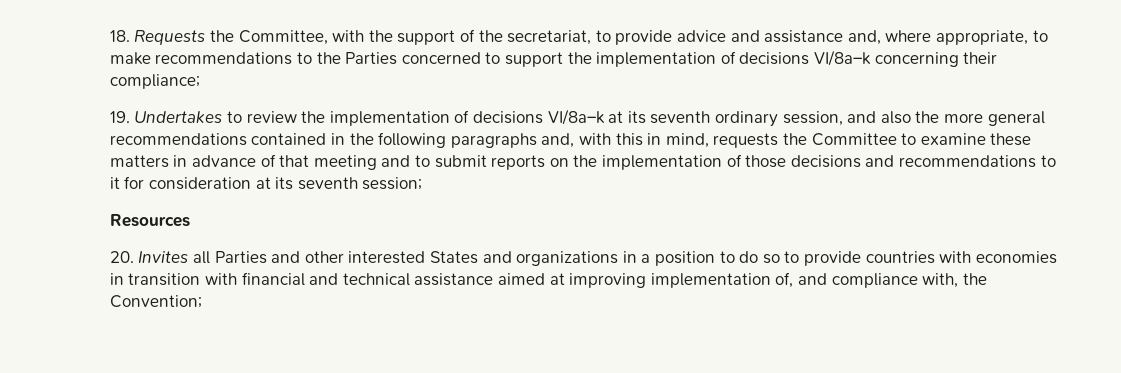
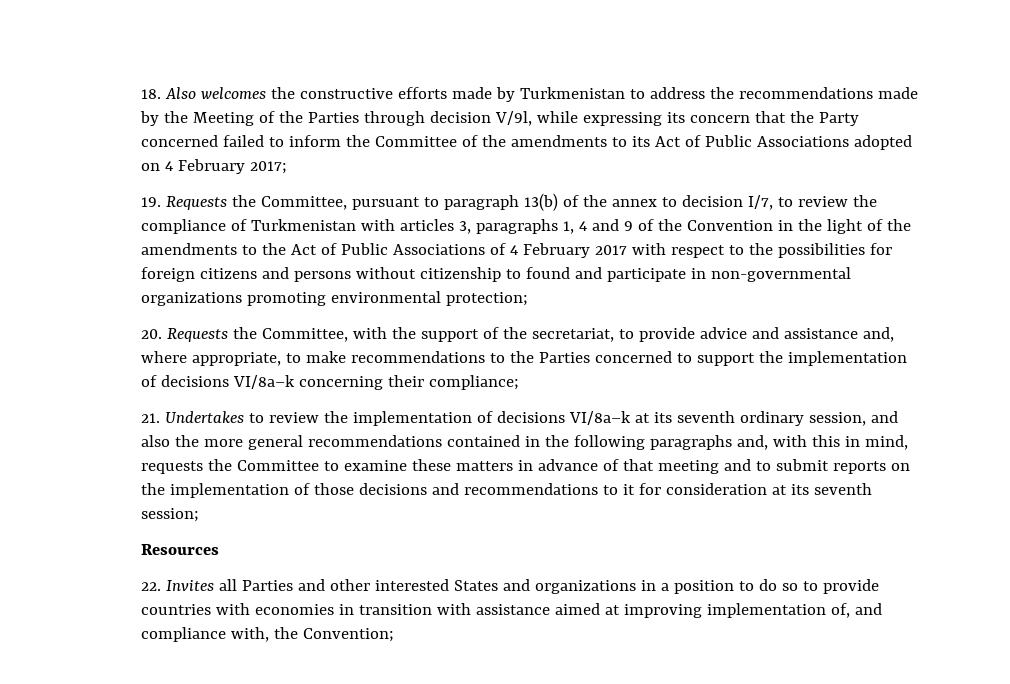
- 18. Requests the Committee, with the support of the secretariat, to provide advice and assistance and, where appropriate, to make recommendations to the Parties concerned to support the implementation of decisions VI/8a–k concerning their compliance;
+ 18. Also welcomes the constructive efforts made by Turkmenistan to address the recommendations made by the Meeting of the Parties through decision V/9l, while expressing its concern that the Party concerned failed to inform the Committee of the amendments to its Act of Public Associations adopted on 4 February 2017;
+ 19. Requests the Committee, pursuant to paragraph 13(b) of the annex to decision I/7, to review the compliance of Turkmenistan with articles 3, paragraphs 1, 4 and 9 of the Convention in the light of the amendments to the Act of Public Associations of 4 February 2017 with respect to the possibilities for foreign citizens and persons without citizenship to found and participate in non-governmental organizations promoting environmental protection;
+ 20. Requests the Committee, with the support of the secretariat, to provide advice and assistance and, where appropriate, to make recommendations to the Parties concerned to support the implementation of decisions VI/8a–k concerning their compliance;
- 19. Undertakes to review the implementation of decisions VI/8a–k at its seventh ordinary session, and also the more general recommendations contained in the following paragraphs and, with this in mind, requests the Committee to examine these matters in advance of that meeting and to submit reports on the implementation of those decisions and recommendations to it for consideration at its seventh session;
+ 21. Undertakes to review the implementation of decisions VI/8a–k at its seventh ordinary session, and also the more general recommendations contained in the following paragraphs and, with this in mind, requests the Committee to examine these matters in advance of that meeting and to submit reports on the implementation of those decisions and recommendations to it for consideration at its seventh session;
- 20. Invites all Parties and other interested States and organizations in a position to do so to provide countries with economies in transition with financial and technical assistance aimed at improving implementation of, and compliance with, the Convention;
+ 22. Invites all Parties and other interested States and organizations in a position to do so to provide countries with economies in transition with assistance aimed at improving implementation of, and compliance with, the Convention;

